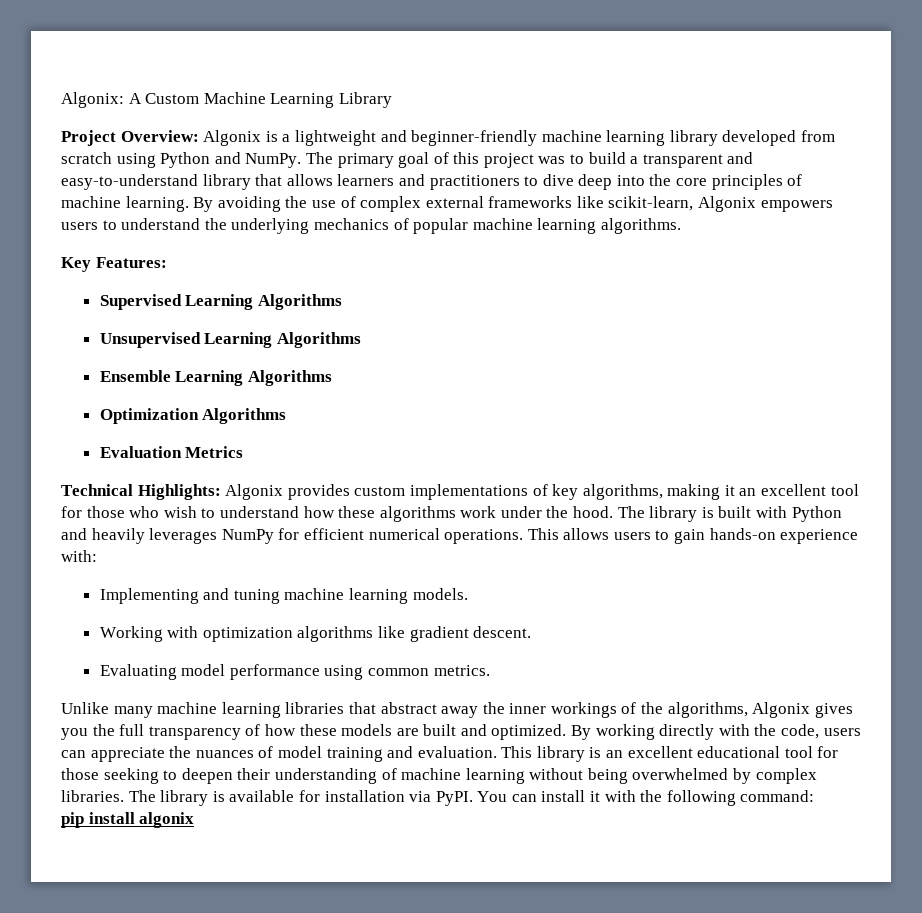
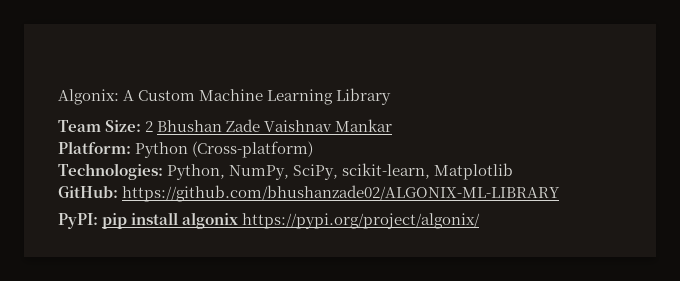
- Project Overview: Algonix is a lightweight and beginner-friendly machine learning library developed from scratch using Python and NumPy. The primary goal of this project was to build a transparent and easy-to-understand library that allows learners and practitioners to dive deep into the core principles of machine learning. By avoiding the use of complex external frameworks like scikit-learn, Algonix empowers users to understand the underlying mechanics of popular machine learning algorithms.
- Key Features:
- Supervised Learning Algorithms
- Unsupervised Learning Algorithms
- Ensemble Learning Algorithms
- Optimization Algorithms
- Evaluation Metrics
- Technical Highlights: Algonix provides custom implementations of key algorithms, making it an excellent tool for those who wish to understand how these algorithms work under the hood. The library is built with Python and heavily leverages NumPy for efficient numerical operations. This allows users to gain hands-on experience with:
- Implementing and tuning machine learning models.
- Working with optimization algorithms like gradient descent.
- Evaluating model performance using common metrics.
- Unlike many machine learning libraries that abstract away the inner workings of the algorithms, Algonix gives you the full transparency of how these models are built and optimized. By working directly with the code, users can appreciate the nuances of model training and evaluation. This library is an excellent educational tool for those seeking to deepen their understanding of machine learning without being overwhelmed by complex libraries. The library is available for installation via PyPI. You can install it with the following command:
- pip install algonix
+ Team Size: 2 Bhushan Zade Vaishnav Mankar
+ Platform: Python (Cross-platform)
+ Technologies: Python, NumPy, SciPy, scikit-learn, Matplotlib
+ GitHub: https://github.com/bhushanzade02/ALGONIX-ML-LIBRARY
+ PyPI: pip install algonix https://pypi.org/project/algonix/

